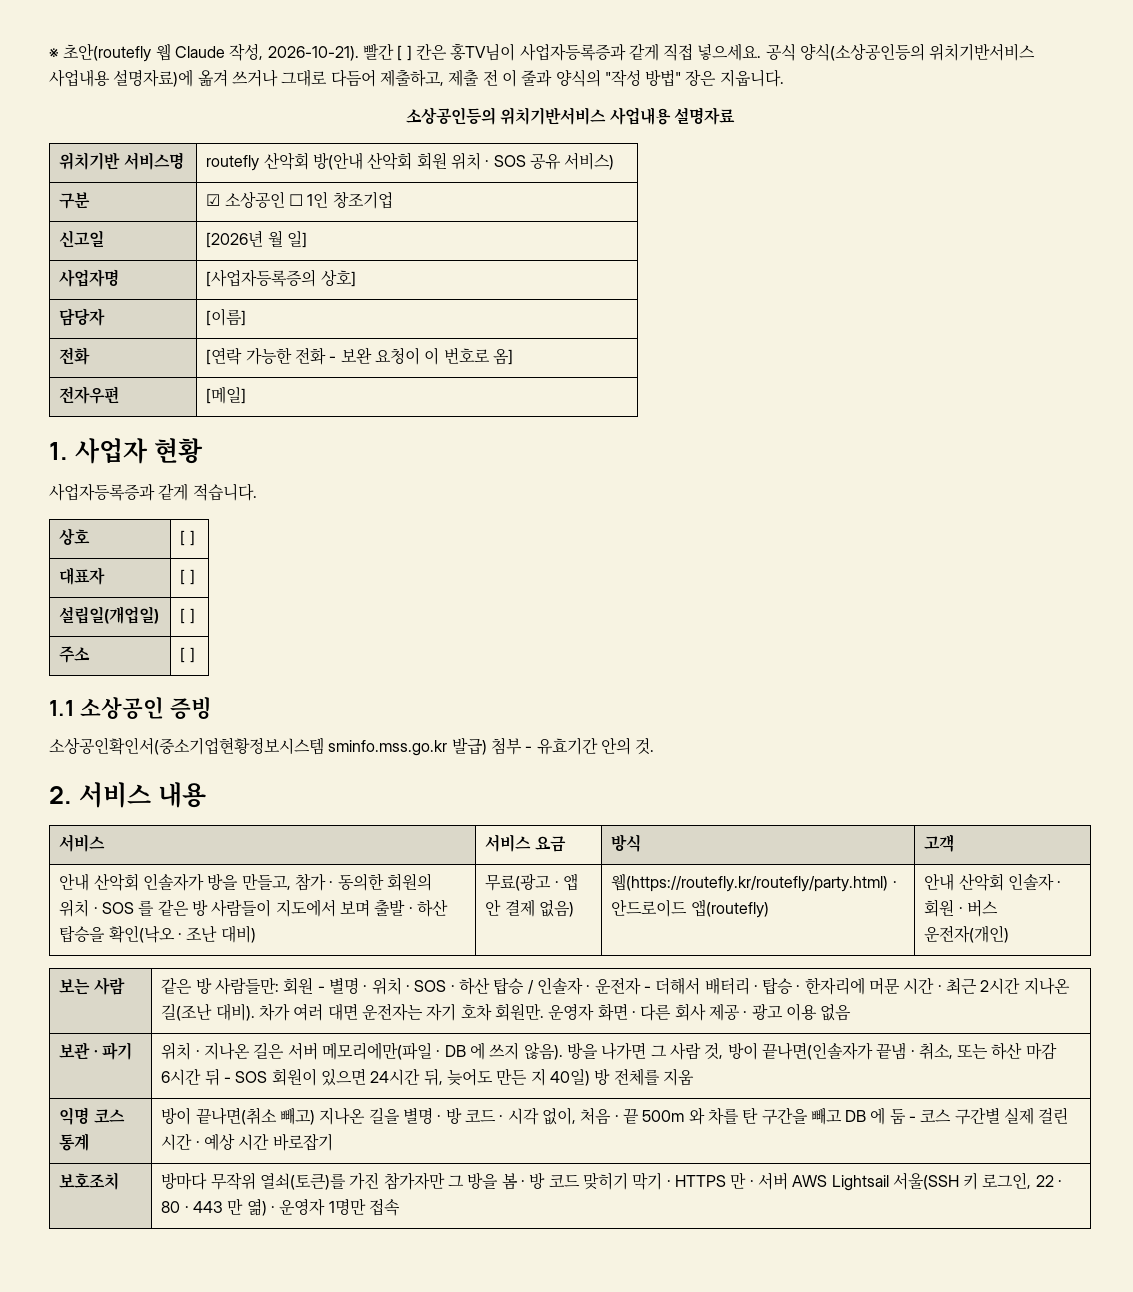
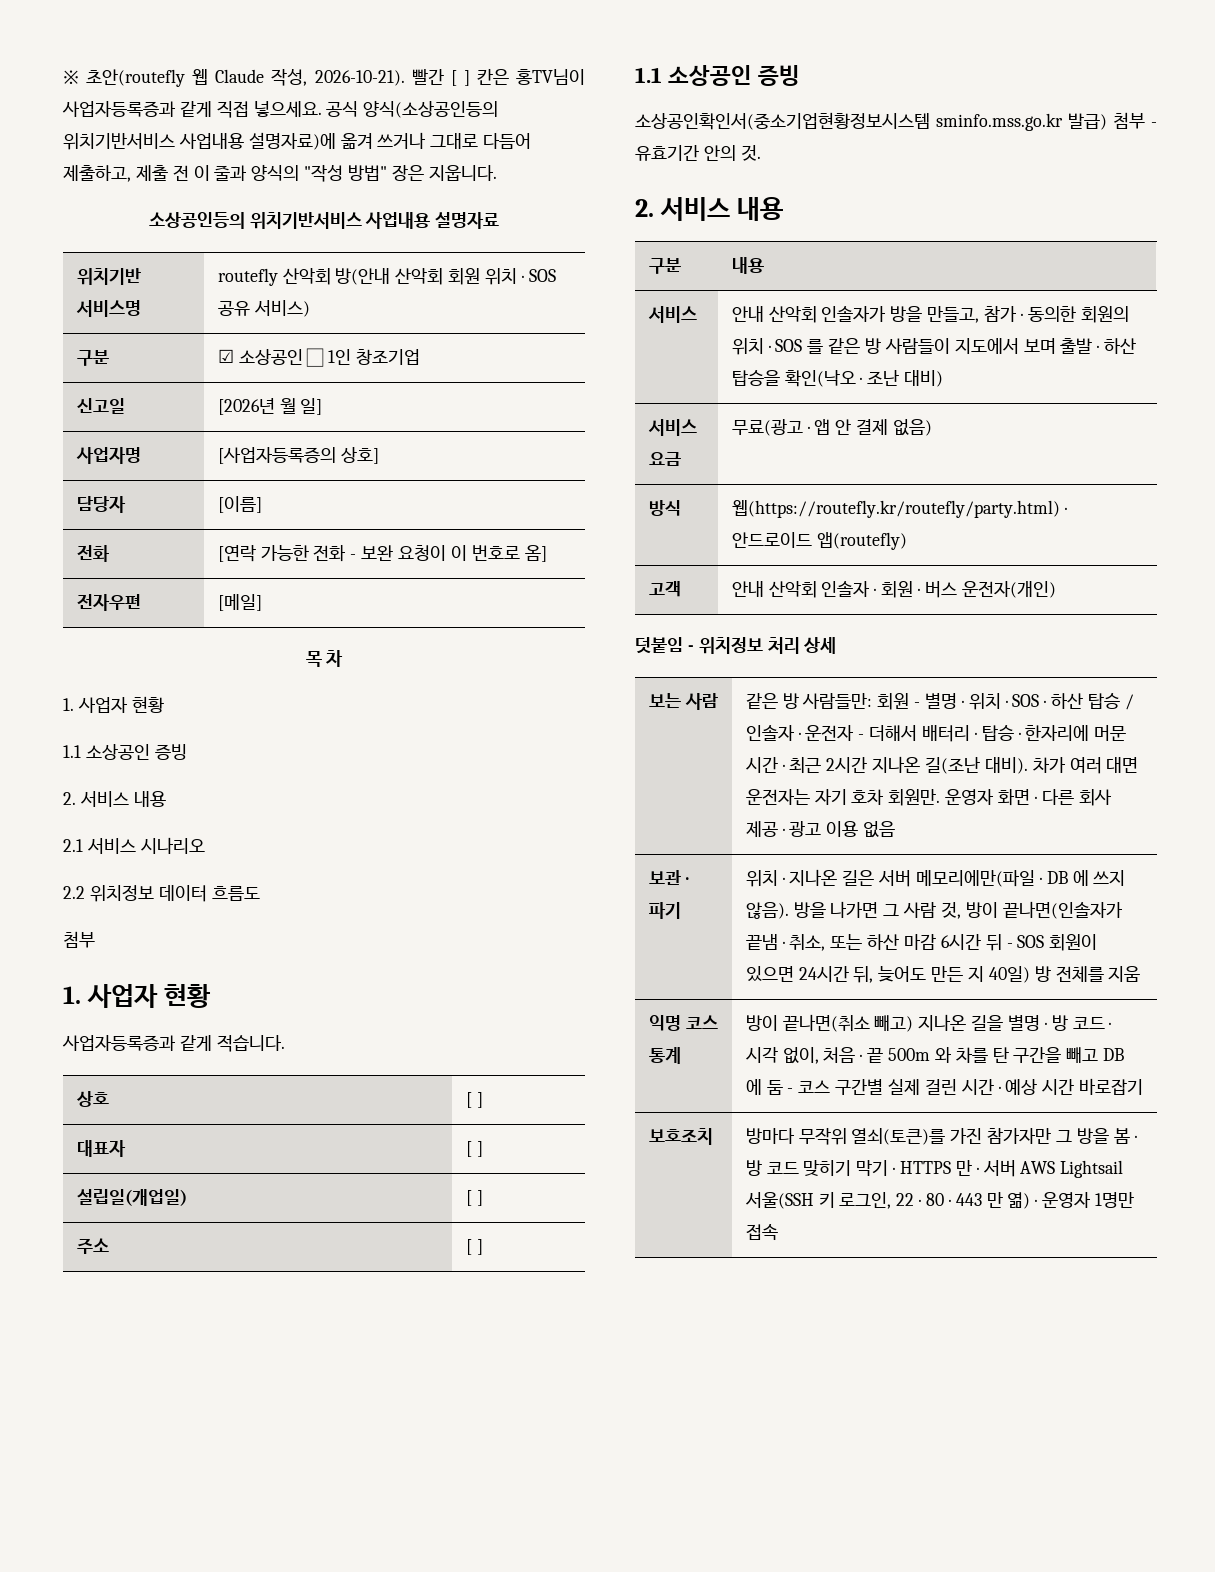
+ 목 차
+ 1. 사업자 현황
+ 1.1 소상공인 증빙
+ 2. 서비스 내용
+ 2.1 서비스 시나리오
+ 2.2 위치정보 데이터 흐름도
+ 첨부
+ 구분 | 내용
- 서비스 | 서비스 요금 | 방식 | 고객
- 안내 산악회 인솔자가 방을 만들고, 참가 · 동의한 회원의 위치 · SOS 를 같은 방 사람들이 지도에서 보며 출발 · 하산 탑승을 확인(낙오 · 조난 대비)
+ 서비스 | 안내 산악회 인솔자가 방을 만들고, 참가 · 동의한 회원의 위치 · SOS 를 같은 방 사람들이 지도에서 보며 출발 · 하산 탑승을 확인(낙오 · 조난 대비)
- 무료(광고 · 앱 안 결제 없음)
+ 서비스 요금 | 무료(광고 · 앱 안 결제 없음)
- 웹(https://routefly.kr/routefly/party.html) · 안드로이드 앱(routefly)
+ 방식 | 웹(https://routefly.kr/routefly/party.html) · 안드로이드 앱(routefly)
- 안내 산악회 인솔자 · 회원 · 버스 운전자(개인)
+ 고객 | 안내 산악회 인솔자 · 회원 · 버스 운전자(개인)
+ 덧붙임 - 위치정보 처리 상세

